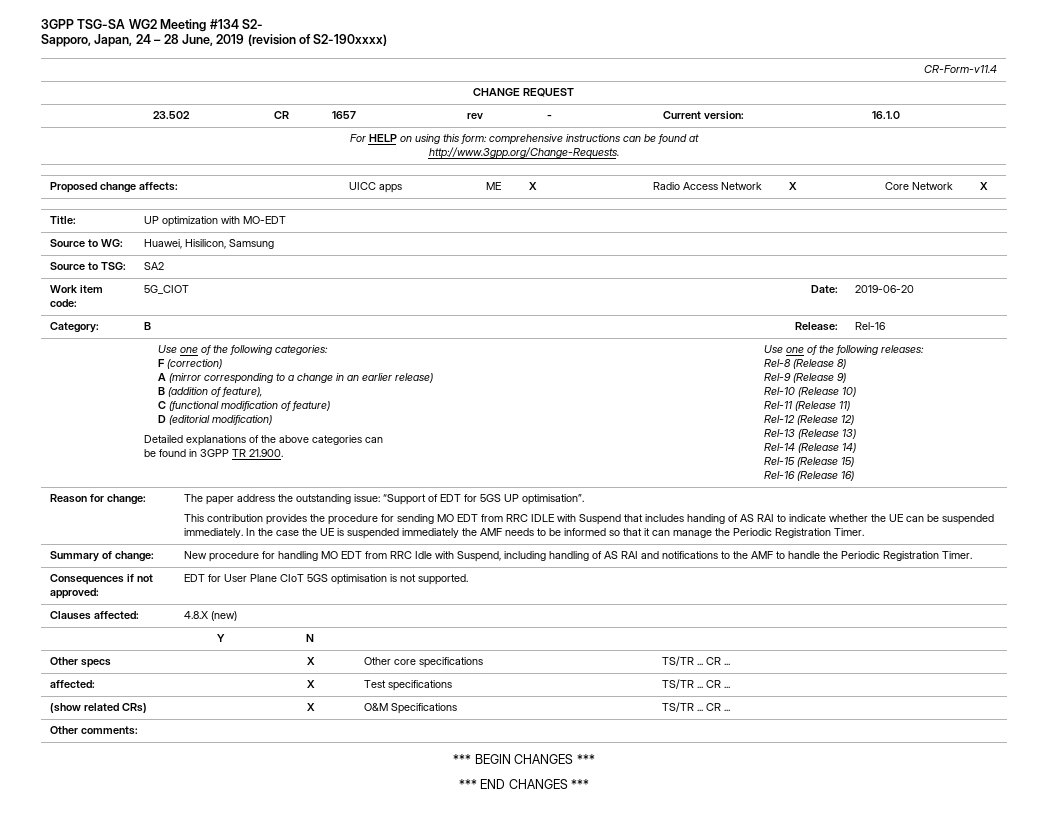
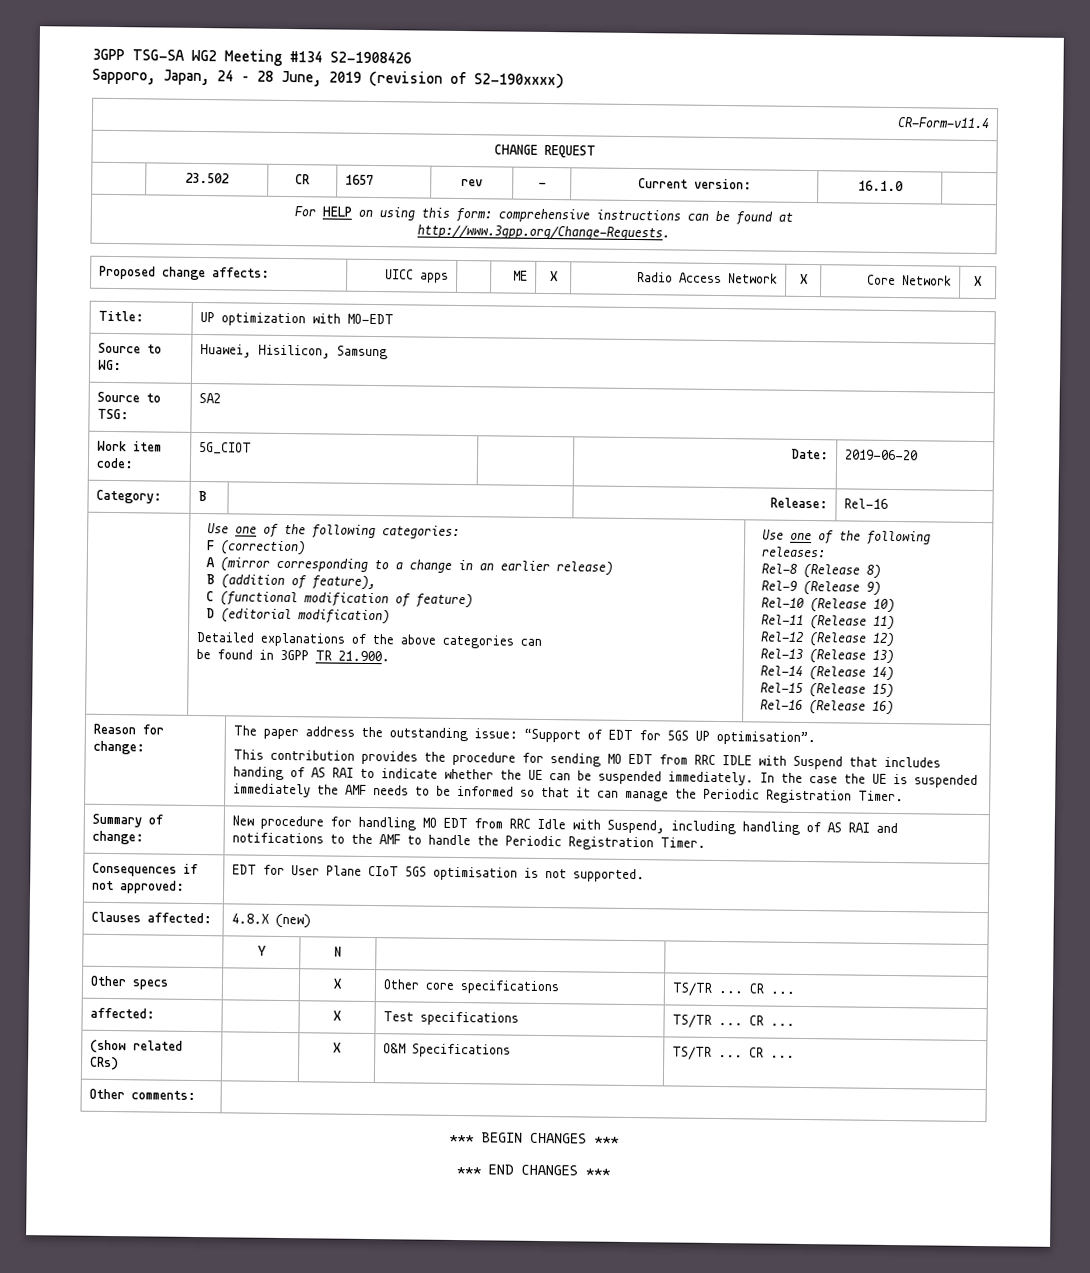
- 3GPP TSG-SA WG2 Meeting #134 S2-
+ 3GPP TSG-SA WG2 Meeting #134 S2-1908426

